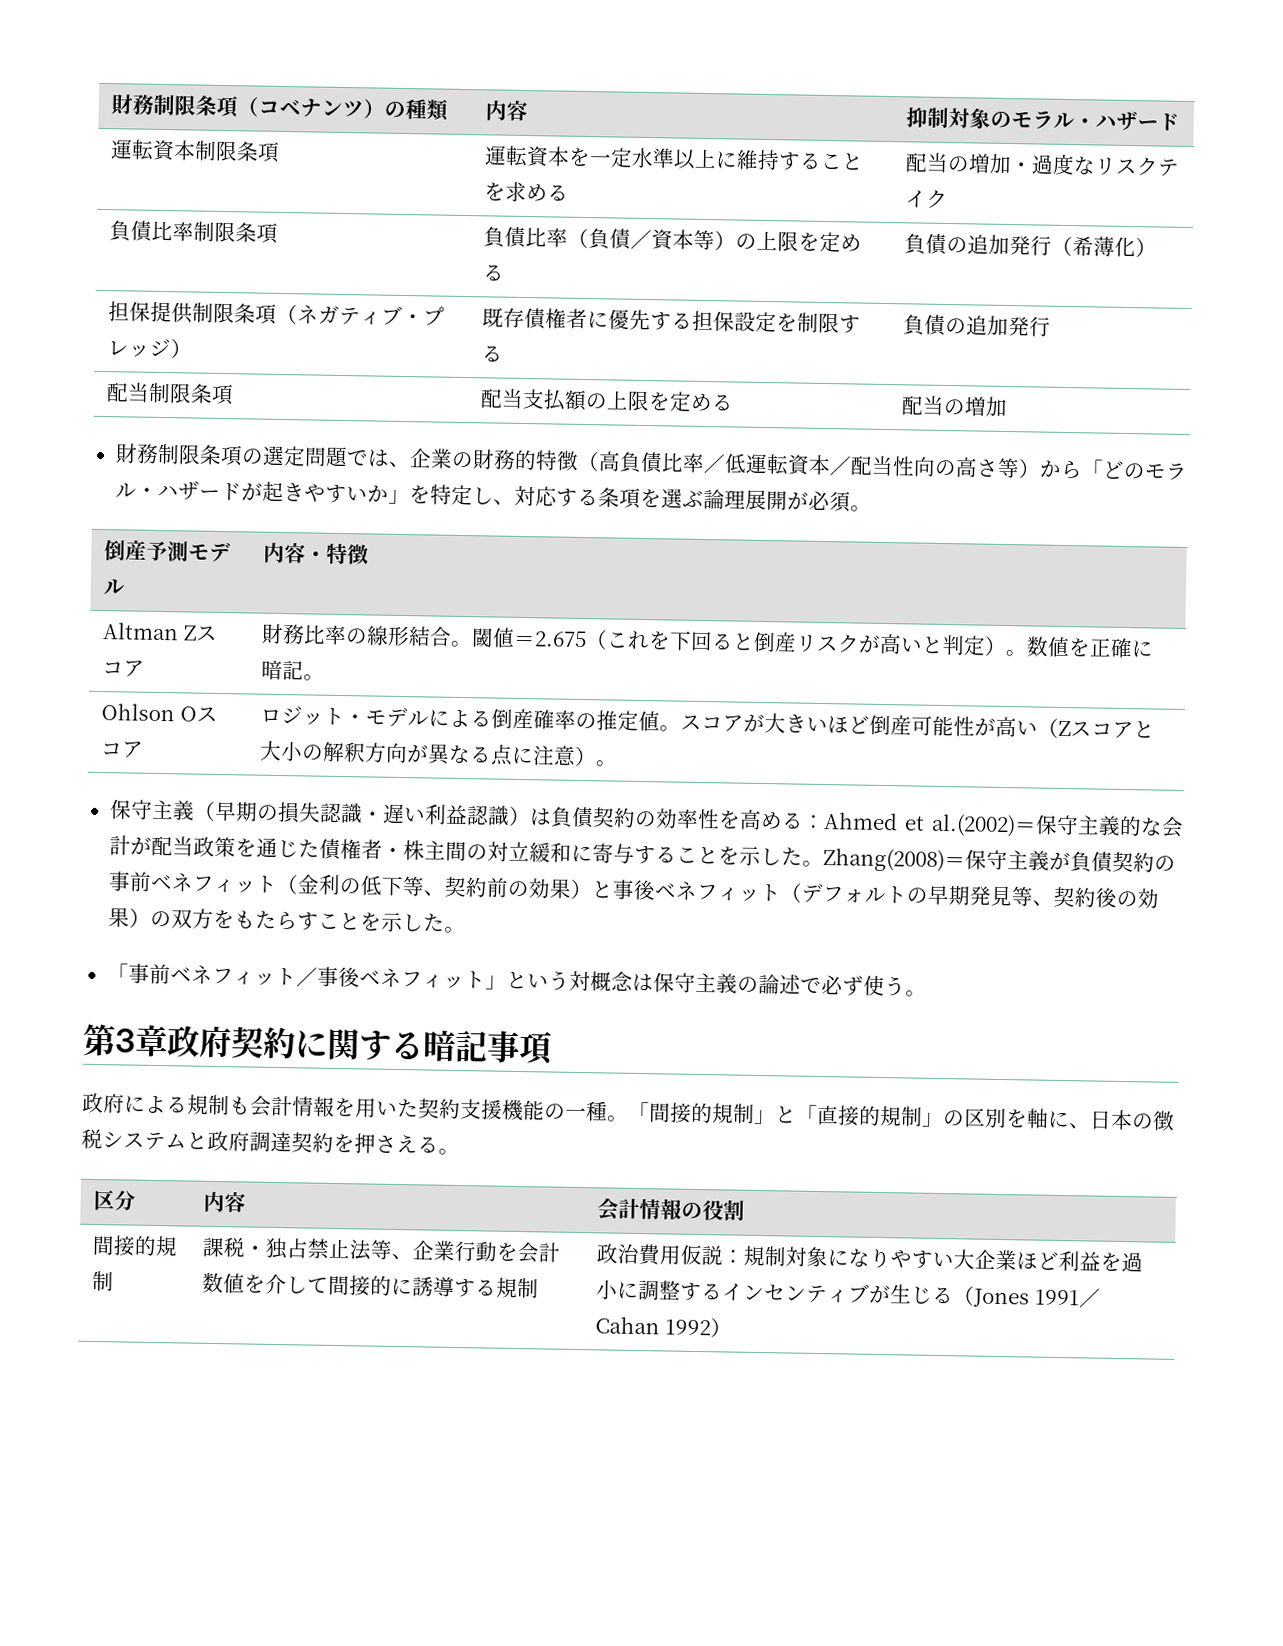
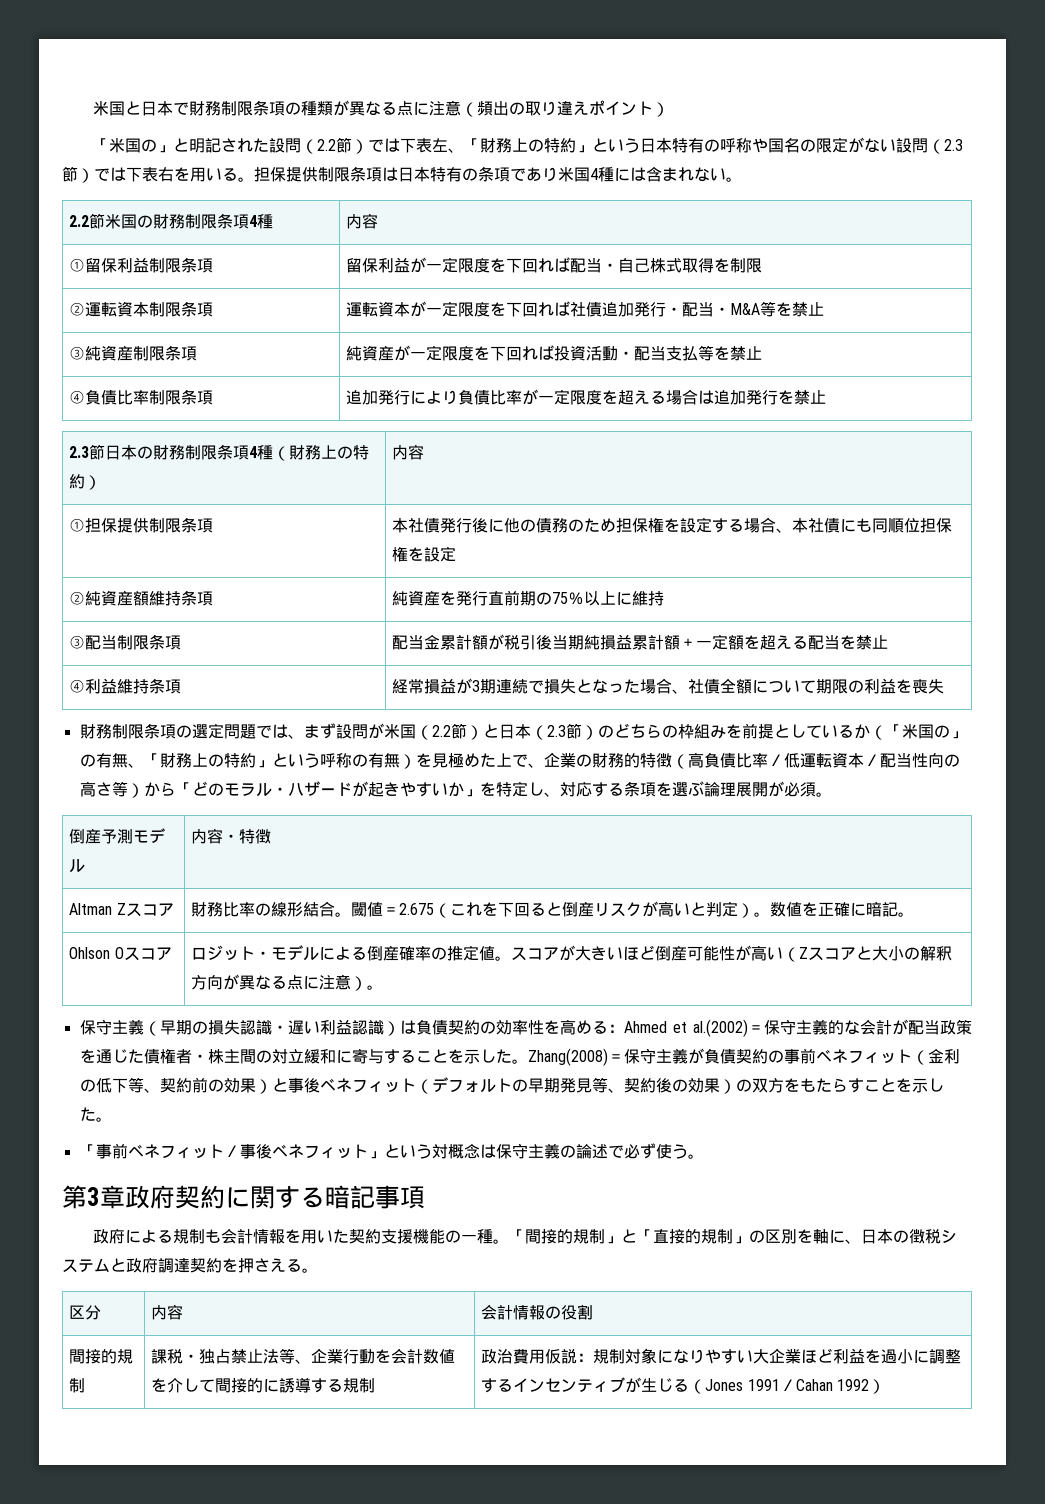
- 財務制限条項（コベナンツ）の種類 | 内容 | 抑制対象のモラル・ハザード
- 運転資本制限条項 | 運転資本を一定水準以上に維持することを求める | 配当の増加・過度なリスクテイク
- 負債比率制限条項 | 負債比率（負債／資本等）の上限を定める | 負債の追加発行（希薄化）
- 担保提供制限条項（ネガティブ・プレッジ） | 既存債権者に優先する担保設定を制限する | 負債の追加発行
- 配当制限条項 | 配当支払額の上限を定める | 配当の増加
+ 米国と日本で財務制限条項の種類が異なる点に注意（頻出の取り違えポイント）
+ 「米国の」と明記された設問（2.2節）では下表左、「財務上の特約」という日本特有の呼称や国名の限定がない設問（2.3節）では下表右を用いる。担保提供制限条項は日本特有の条項であり米国4種には含まれない。
+ 2.2節米国の財務制限条項4種 | 内容
+ ①留保利益制限条項 | 留保利益が一定限度を下回れば配当・自己株式取得を制限
+ ②運転資本制限条項 | 運転資本が一定限度を下回れば社債追加発行・配当・M&A等を禁止
+ ③純資産制限条項 | 純資産が一定限度を下回れば投資活動・配当支払等を禁止
+ ④負債比率制限条項 | 追加発行により負債比率が一定限度を超える場合は追加発行を禁止
+ 2.3節日本の財務制限条項4種（財務上の特約） | 内容
+ ①担保提供制限条項 | 本社債発行後に他の債務のため担保権を設定する場合、本社債にも同順位担保権を設定
+ ②純資産額維持条項 | 純資産を発行直前期の75％以上に維持
+ ③配当制限条項 | 配当金累計額が税引後当期純損益累計額＋一定額を超える配当を禁止
+ ④利益維持条項 | 経常損益が3期連続で損失となった場合、社債全額について期限の利益を喪失
- 財務制限条項の選定問題では、企業の財務的特徴（高負債比率／低運転資本／配当性向の高さ等）から「どのモラル・ハザードが起きやすいか」を特定し、対応する条項を選ぶ論理展開が必須。
+ 財務制限条項の選定問題では、まず設問が米国（2.2節）と日本（2.3節）のどちらの枠組みを前提としているか（「米国の」の有無、「財務上の特約」という呼称の有無）を見極めた上で、企業の財務的特徴（高負債比率／低運転資本／配当性向の高さ等）から「どのモラル・ハザードが起きやすいか」を特定し、対応する条項を選ぶ論理展開が必須。

